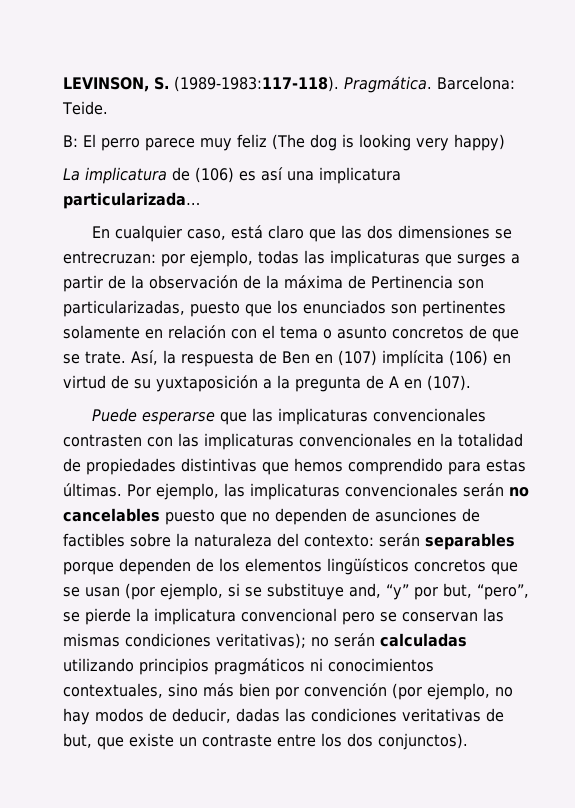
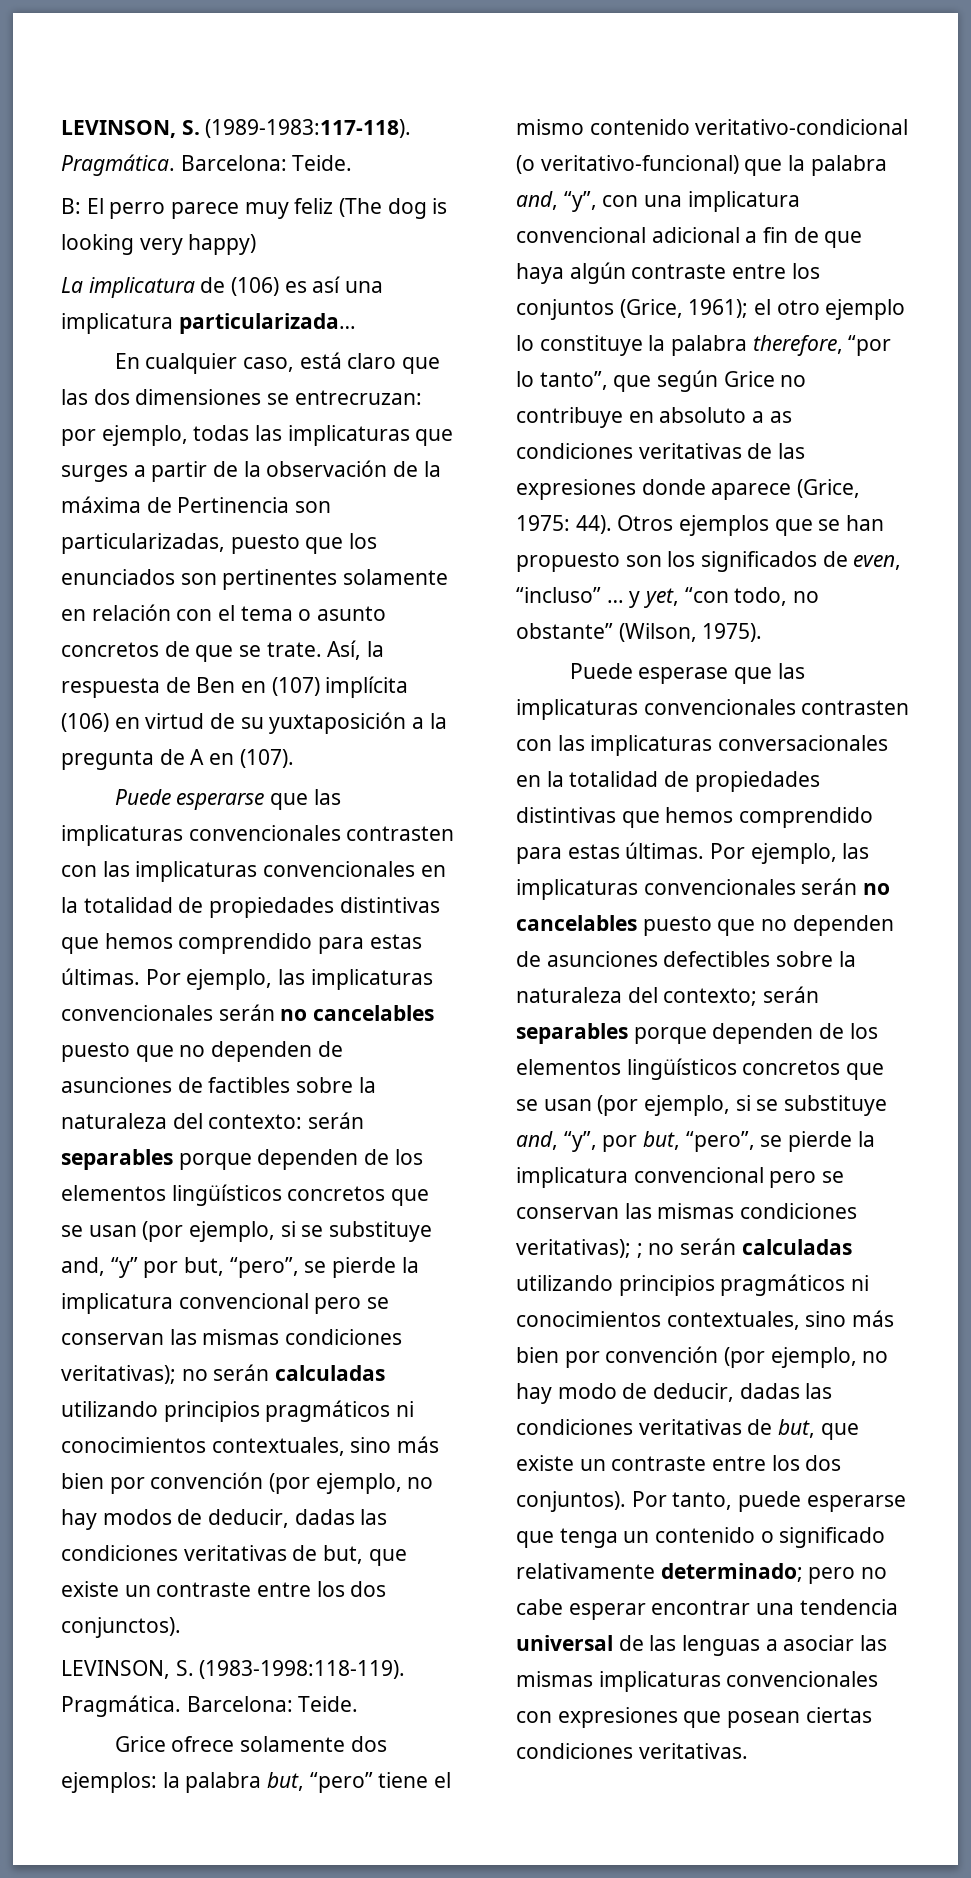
+ LEVINSON, S. (1983-1998:118-119). Pragmática. Barcelona: Teide.
+ Grice ofrece solamente dos ejemplos: la palabra but, “pero” tiene el mismo contenido veritativo-condicional (o veritativo-funcional) que la palabra and, “y”, con una implicatura convencional adicional a fin de que haya algún contraste entre los conjuntos (Grice, 1961); el otro ejemplo lo constituye la palabra therefore, “por lo tanto”, que según Grice no contribuye en absoluto a as condiciones veritativas de las expresiones donde aparece (Grice, 1975: 44). Otros ejemplos que se han propuesto son los significados de even, “incluso” … y yet, “con todo, no obstante” (Wilson, 1975).
+ Puede esperase que las implicaturas convencionales contrasten con las implicaturas conversacionales en la totalidad de propiedades distintivas que hemos comprendido para estas últimas. Por ejemplo, las implicaturas convencionales serán no cancelables puesto que no dependen de asunciones defectibles sobre la naturaleza del contexto; serán separables porque dependen de los elementos lingüísticos concretos que se usan (por ejemplo, si se substituye and, “y”, por but, “pero”, se pierde la implicatura convencional pero se conservan las mismas condiciones veritativas); ; no serán calculadas utilizando principios pragmáticos ni conocimientos contextuales, sino más bien por convención (por ejemplo, no hay modo de deducir, dadas las condiciones veritativas de but, que existe un contraste entre los dos conjuntos). Por tanto, puede esperarse que tenga un contenido o significado relativamente determinado; pero no cabe esperar encontrar una tendencia universal de las lenguas a asociar las mismas implicaturas convencionales con expresiones que posean ciertas condiciones veritativas.

